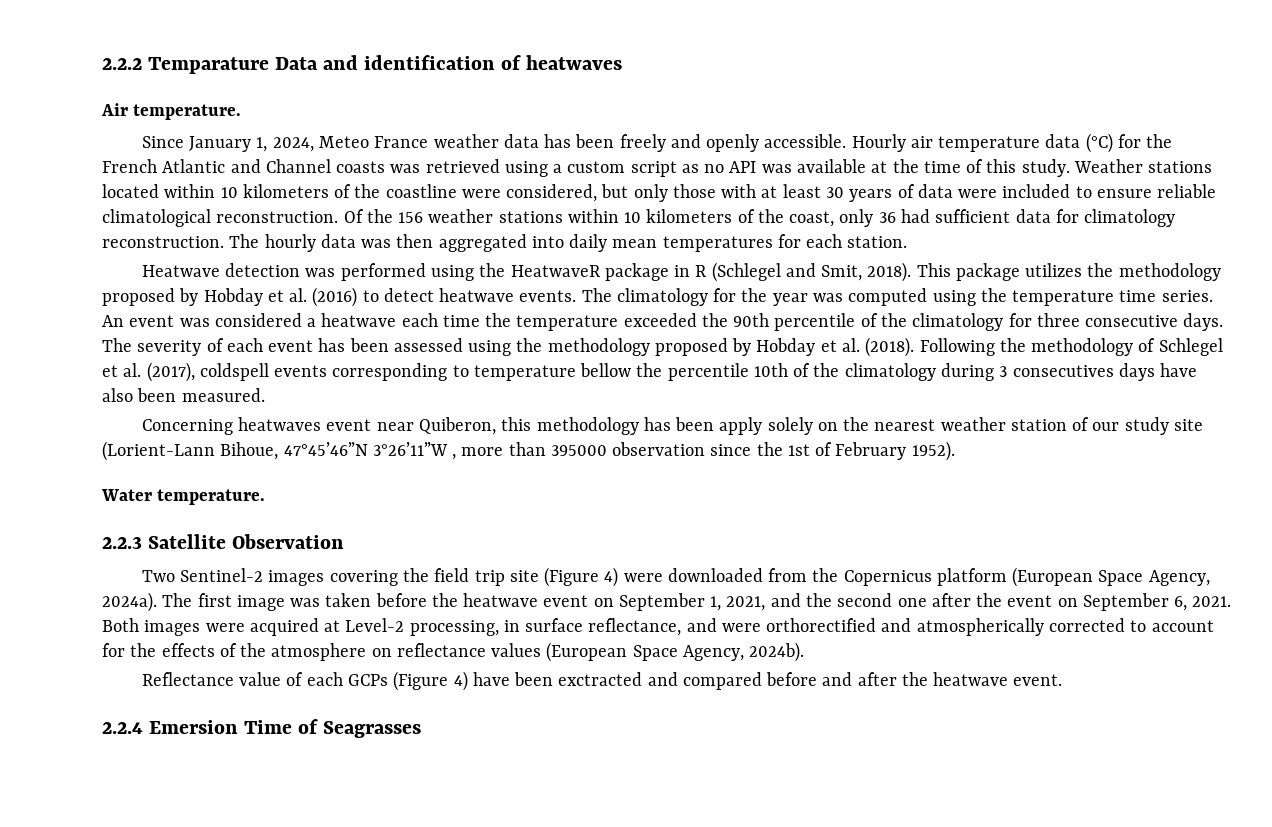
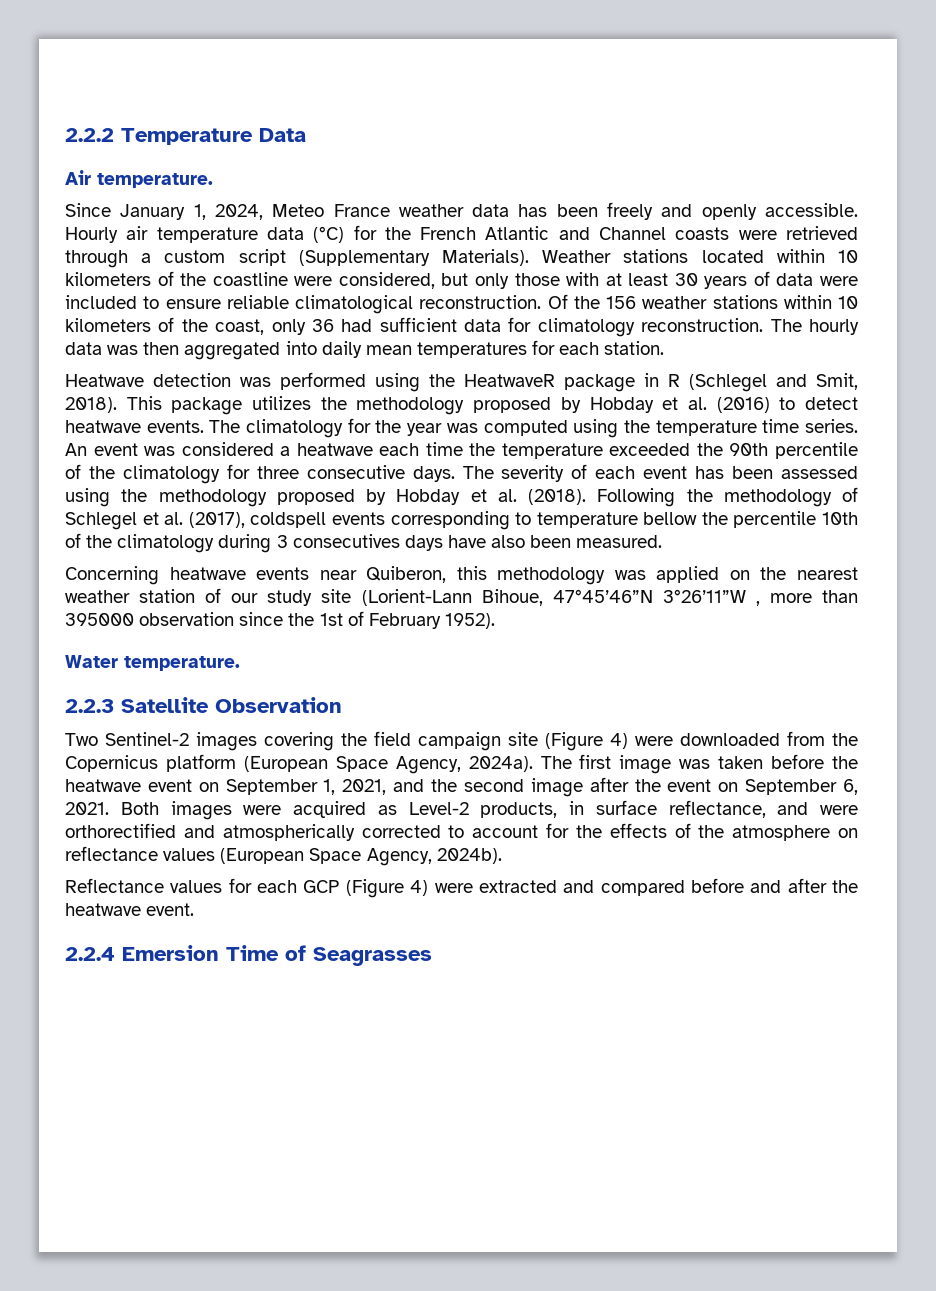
- 2.2.2 Temparature Data and identification of heatwaves
+ 2.2.2 Temperature Data
- Hourly air temperature data (°C) for the French Atlantic and Channel coasts was retrieved using a custom script as no API was available at the time of this study.
+ Hourly air temperature data (°C) for the French Atlantic and Channel coasts were retrieved through a custom script (Supplementary Materials).
- Concerning heatwaves event near Quiberon, this methodology has been apply solely on the nearest weather station of our study site (Lorient-Lann Bihoue, 47°45’46”N 3°26’11”W , more than 395000 observation since the 1st of February 1952).
+ Concerning heatwave events near Quiberon, this methodology was applied on the nearest weather station of our study site (Lorient-Lann Bihoue, 47°45’46”N 3°26’11”W , more than 395000 observation since the 1st of February 1952).
- Two Sentinel-2 images covering the field trip site (Figure 4) were downloaded from the Copernicus platform (European Space Agency, 2024a).
+ Two Sentinel-2 images covering the field campaign site (Figure 4) were downloaded from the Copernicus platform (European Space Agency, 2024a).
- The first image was taken before the heatwave event on September 1, 2021, and the second one after the event on September 6, 2021.
+ The first image was taken before the heatwave event on September 1, 2021, and the second image after the event on September 6, 2021.
- Both images were acquired at Level-2 processing, in surface reflectance, and were orthorectified and atmospherically corrected to account for the effects of the atmosphere on reflectance values (European Space Agency, 2024b).
+ Both images were acquired as Level-2 products, in surface reflectance, and were orthorectified and atmospherically corrected to account for the effects of the atmosphere on reflectance values (European Space Agency, 2024b).
- Reflectance value of each GCPs (Figure 4) have been exctracted and compared before and after the heatwave event.
+ Reflectance values for each GCP (Figure 4) were extracted and compared before and after the heatwave event.

